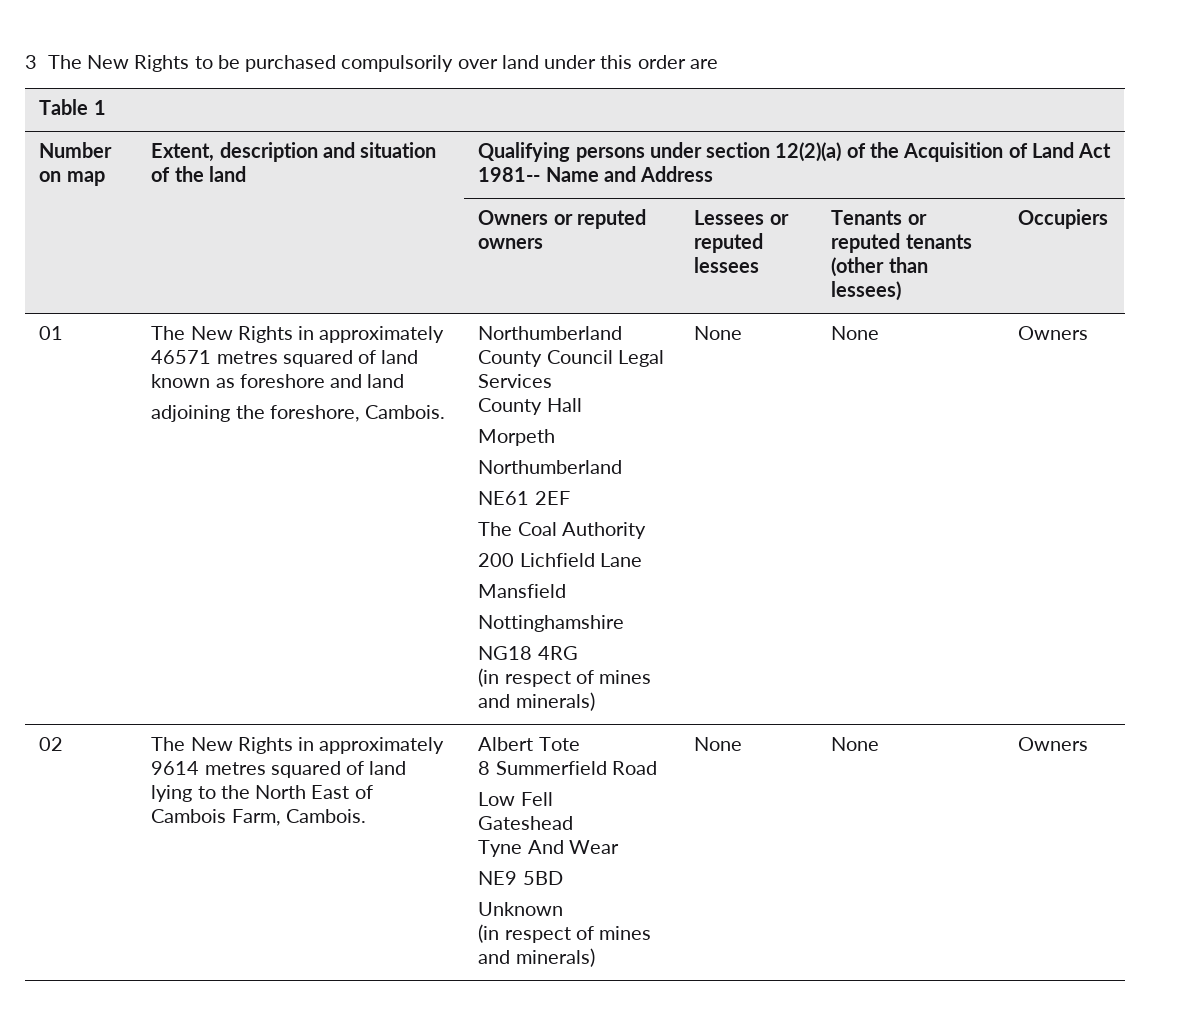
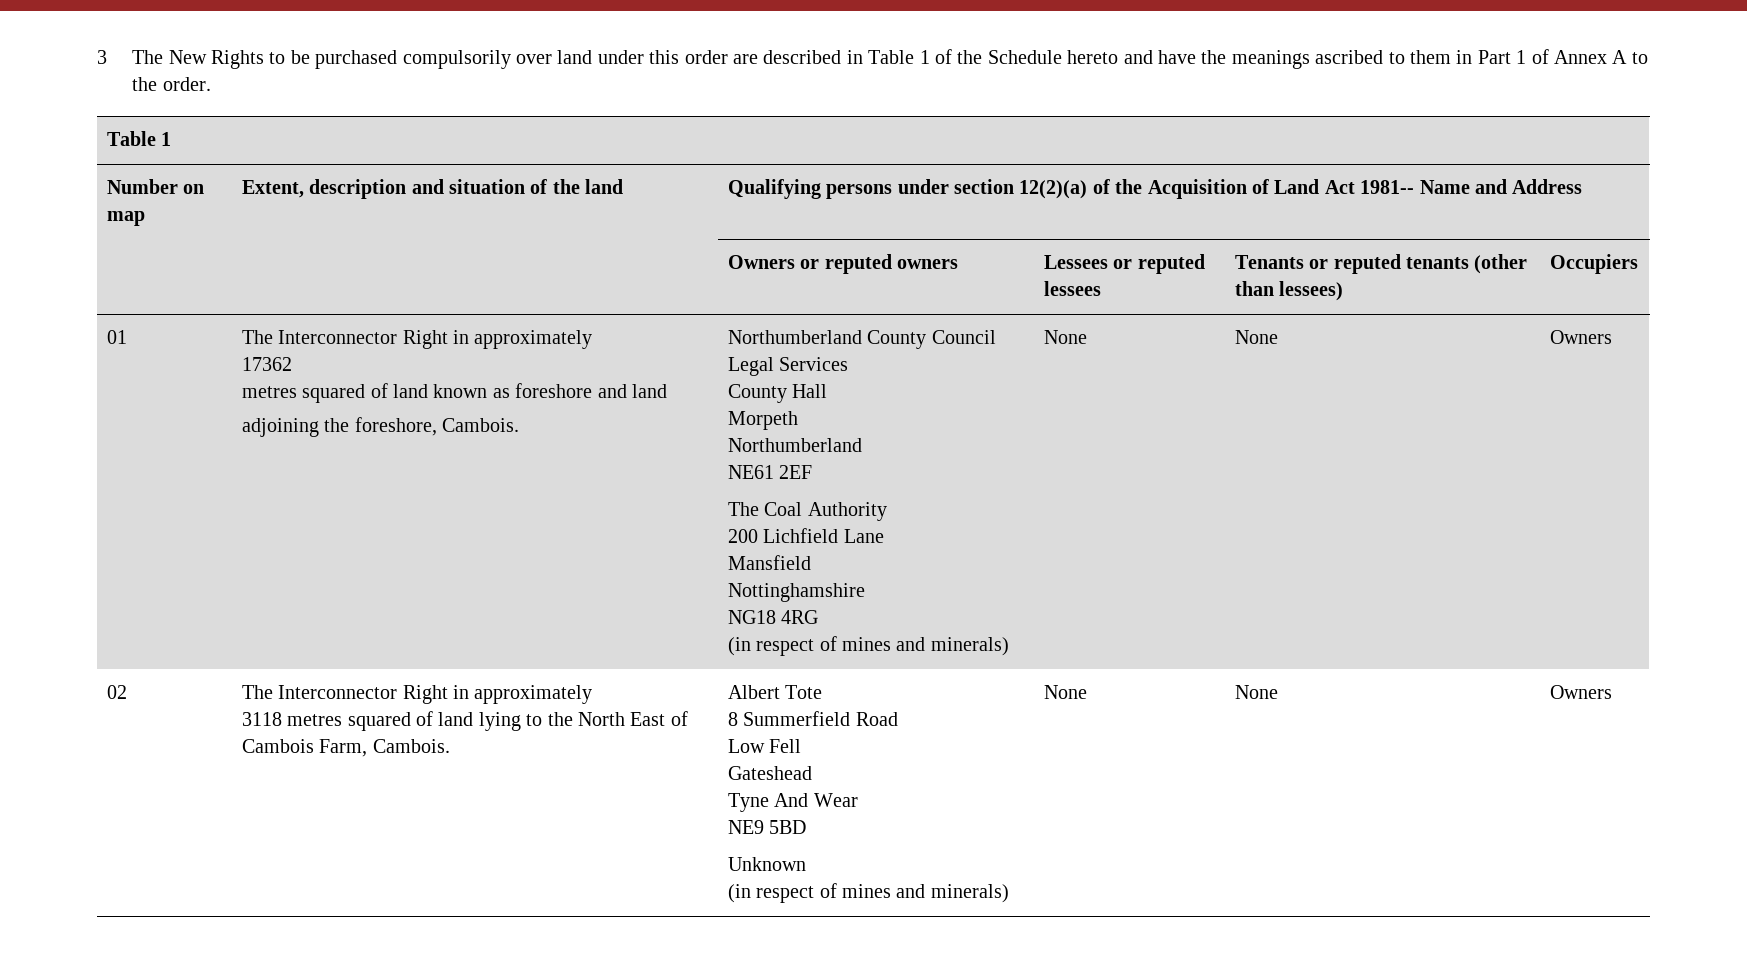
- 3 The New Rights to be purchased compulsorily over land under this order are
+ 3 The New Rights to be purchased compulsorily over land under this order are described in Table 1 of the Schedule hereto and have the meanings ascribed to them in Part 1 of Annex A to the order.
- 01 | The New Rights in approximately 46571 metres squared of land known as foreshore and land
+ 01 | The Interconnector Right in approximately
+ 17362
+ metres squared of land known as foreshore and land
- 02 | The New Rights in approximately 9614 metres squared of land lying to the North East of Cambois Farm, Cambois.
+ 02 | The Interconnector Right in approximately
+ 3118 metres squared of land lying to the North East of Cambois Farm, Cambois.

